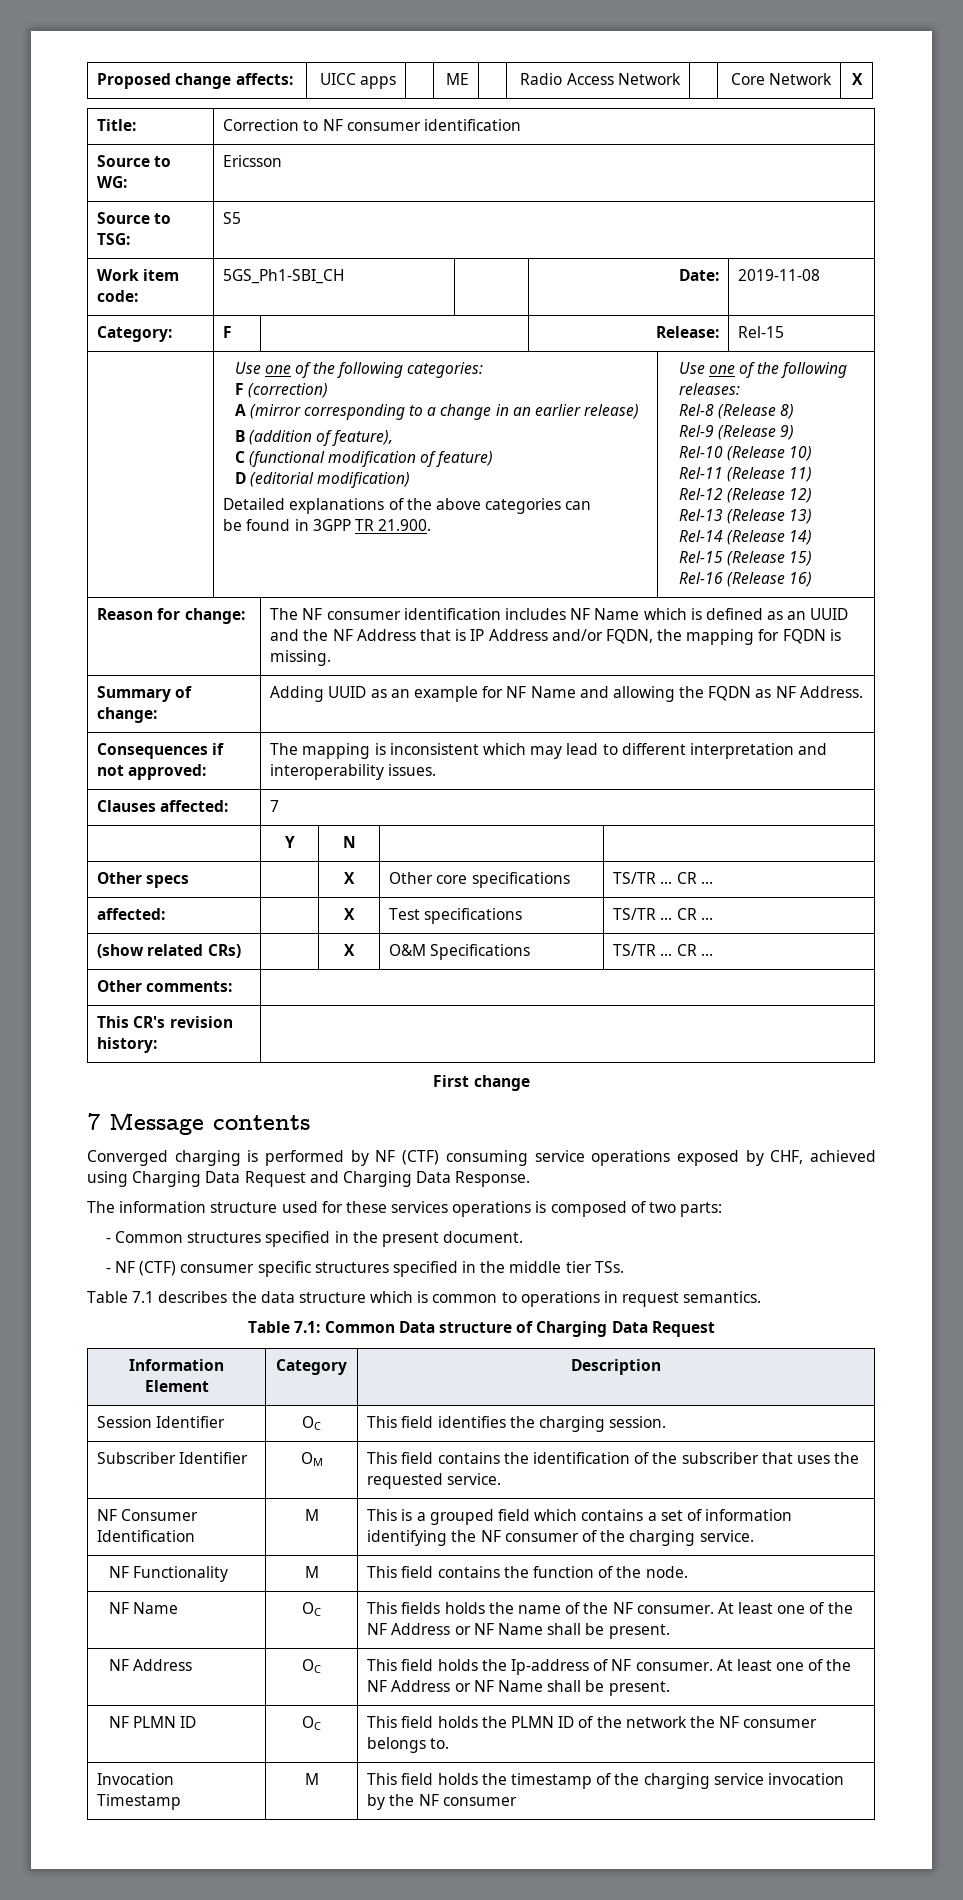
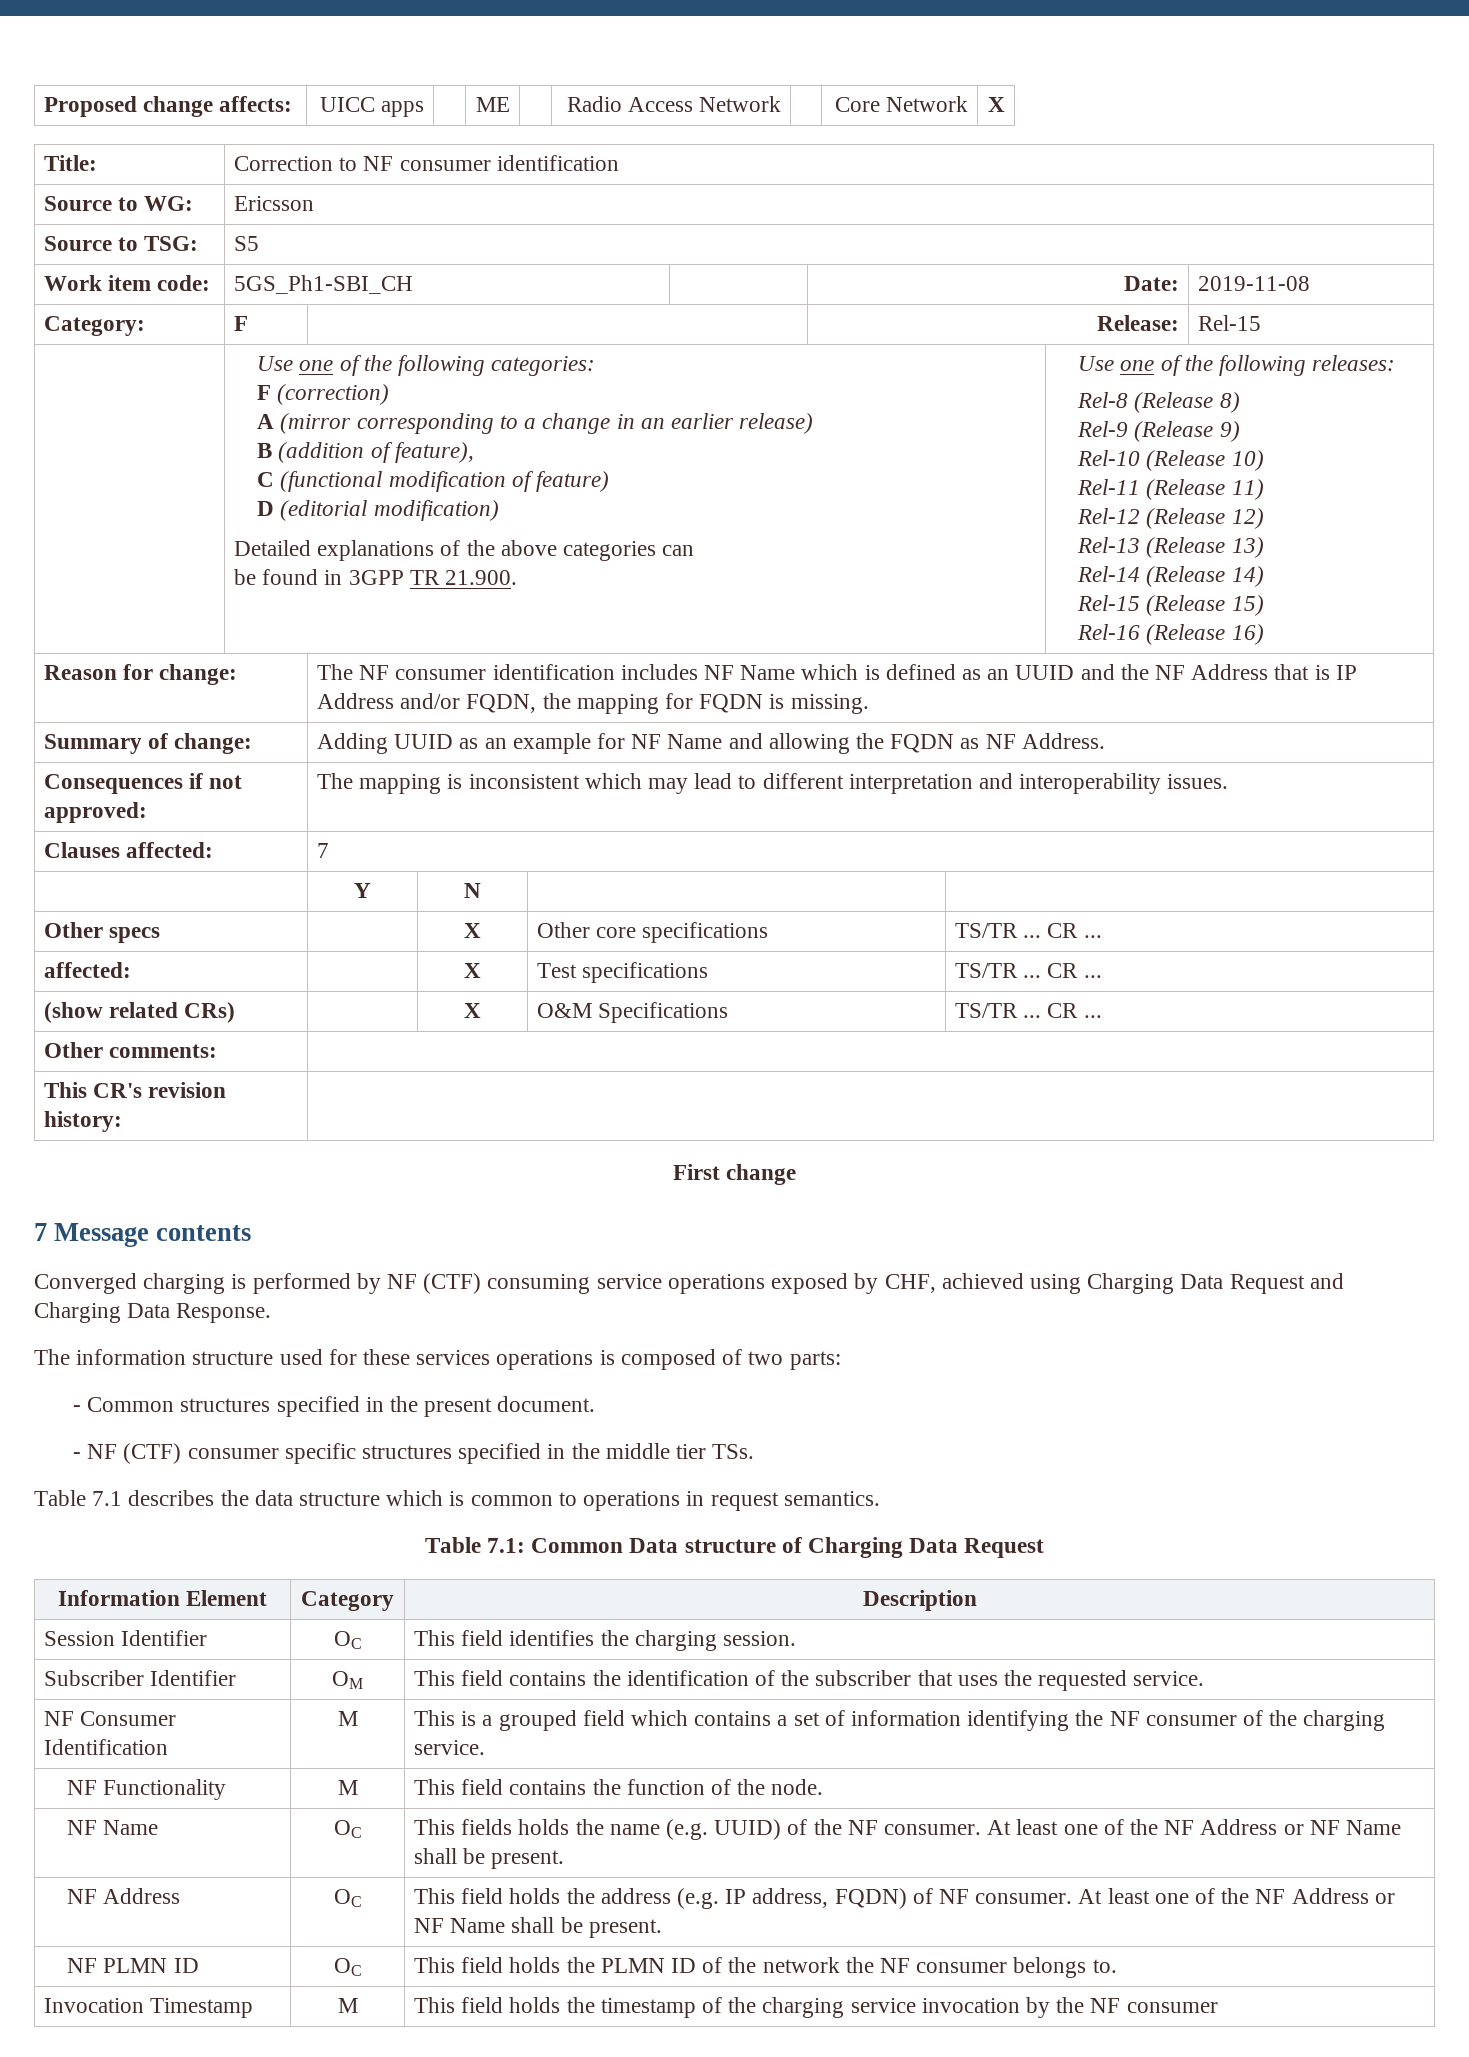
- NF Name | OC | This fields holds the name of the NF consumer. At least one of the NF Address or NF Name shall be present.
+ NF Name | OC | This fields holds the name (e.g. UUID) of the NF consumer. At least one of the NF Address or NF Name shall be present.
- NF Address | OC | This field holds the Ip-address of NF consumer. At least one of the NF Address or NF Name shall be present.
+ NF Address | OC | This field holds the address (e.g. IP address, FQDN) of NF consumer. At least one of the NF Address or NF Name shall be present.

